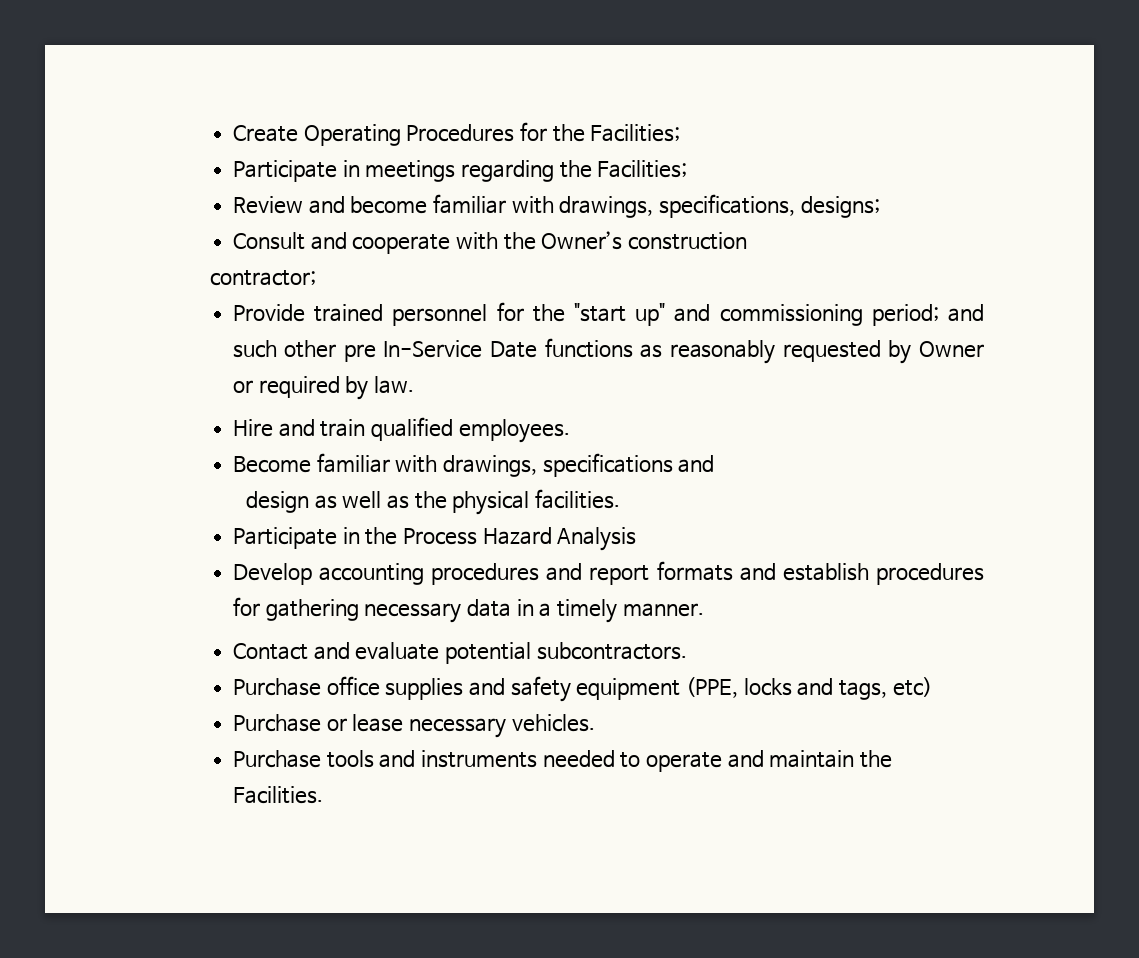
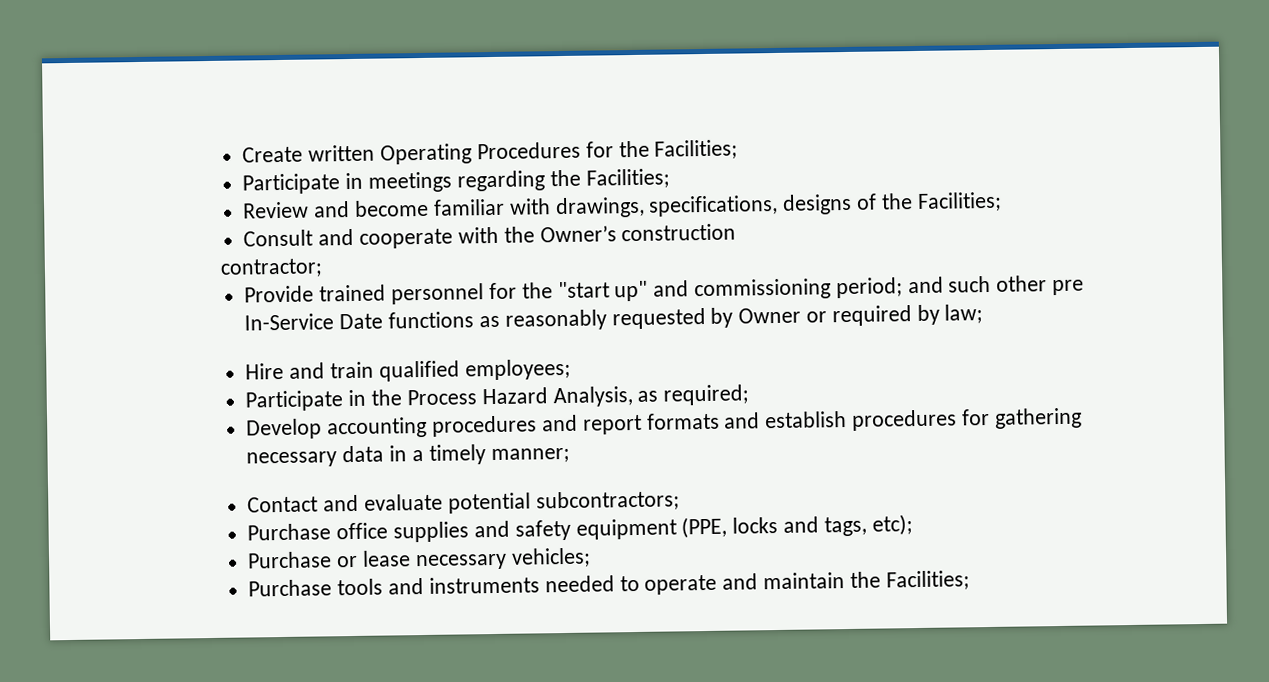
- Create Operating Procedures for the Facilities;
+ Create written Operating Procedures for the Facilities;
- Review and become familiar with drawings, specifications, designs;
+ Review and become familiar with drawings, specifications, designs of the Facilities;
- Provide trained personnel for the "start up" and commissioning period; and such other pre In-Service Date functions as reasonably requested by Owner or required by law.
+ Provide trained personnel for the "start up" and commissioning period; and such other pre In-Service Date functions as reasonably requested by Owner or required by law;
- Hire and train qualified employees.
- Become familiar with drawings, specifications and
- design as well as the physical facilities.
+ Hire and train qualified employees;
- Participate in the Process Hazard Analysis
+ Participate in the Process Hazard Analysis, as required;
- Develop accounting procedures and report formats and establish procedures for gathering necessary data in a timely manner.
+ Develop accounting procedures and report formats and establish procedures for gathering necessary data in a timely manner;
- Contact and evaluate potential subcontractors.
+ Contact and evaluate potential subcontractors;
- Purchase office supplies and safety equipment (PPE, locks and tags, etc)
+ Purchase office supplies and safety equipment (PPE, locks and tags, etc);
- Purchase or lease necessary vehicles.
+ Purchase or lease necessary vehicles;
- Purchase tools and instruments needed to operate and maintain the Facilities.
+ Purchase tools and instruments needed to operate and maintain the Facilities;

